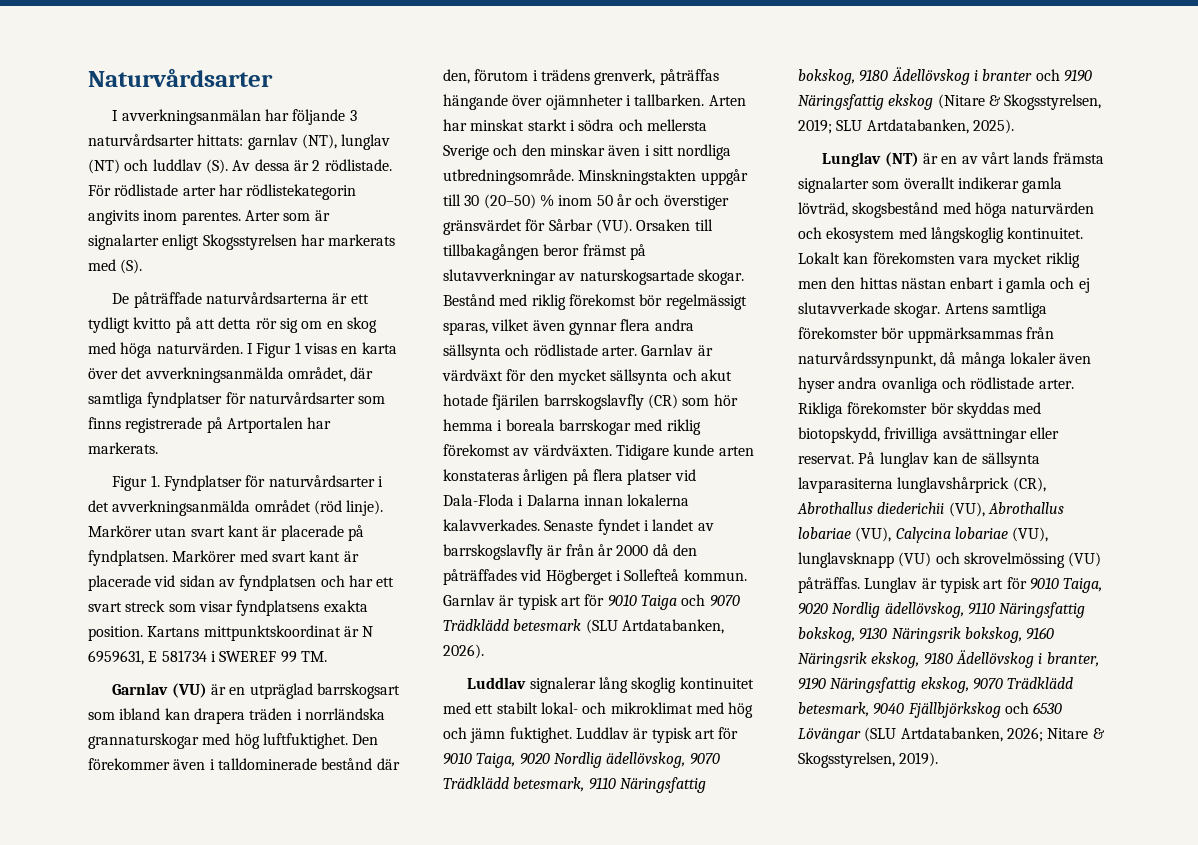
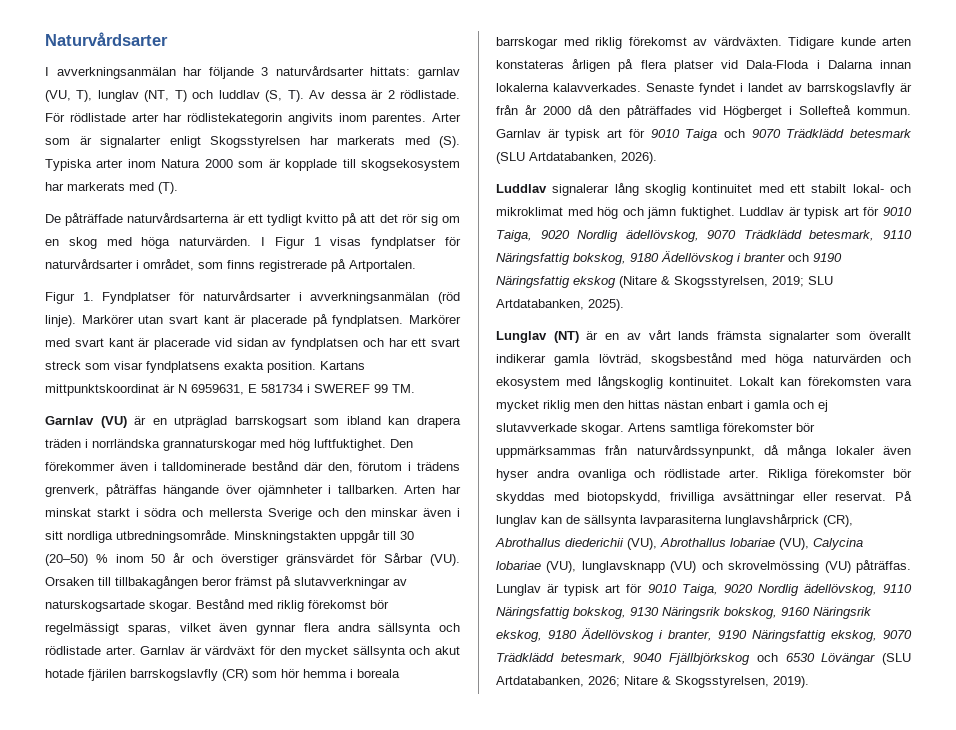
- I avverkningsanmälan har följande 3 naturvårdsarter hittats: garnlav (NT), lunglav (NT) och luddlav (S). Av dessa är 2 rödlistade.
+ I avverkningsanmälan har följande 3 naturvårdsarter hittats: garnlav (VU, T), lunglav (NT, T) och luddlav (S, T). Av dessa är 2 rödlistade.
- Arter som är signalarter enligt Skogsstyrelsen har markerats med (S).
+ Arter som är signalarter enligt Skogsstyrelsen har markerats med (S). Typiska arter inom Natura 2000 som är kopplade till skogsekosystem har markerats med (T).
- De påträffade naturvårdsarterna är ett tydligt kvitto på att detta rör sig om en skog med höga naturvärden.
+ De påträffade naturvårdsarterna är ett tydligt kvitto på att det rör sig om en skog med höga naturvärden.
- I Figur 1 visas en karta över det avverkningsanmälda området, där samtliga fyndplatser för naturvårdsarter som finns registrerade på Artportalen har markerats.
+ I Figur 1 visas fyndplatser för naturvårdsarter i området, som finns registrerade på Artportalen.
- Figur 1. Fyndplatser för naturvårdsarter i det avverkningsanmälda området (röd linje).
+ Figur 1. Fyndplatser för naturvårdsarter i avverkningsanmälan (röd linje).

